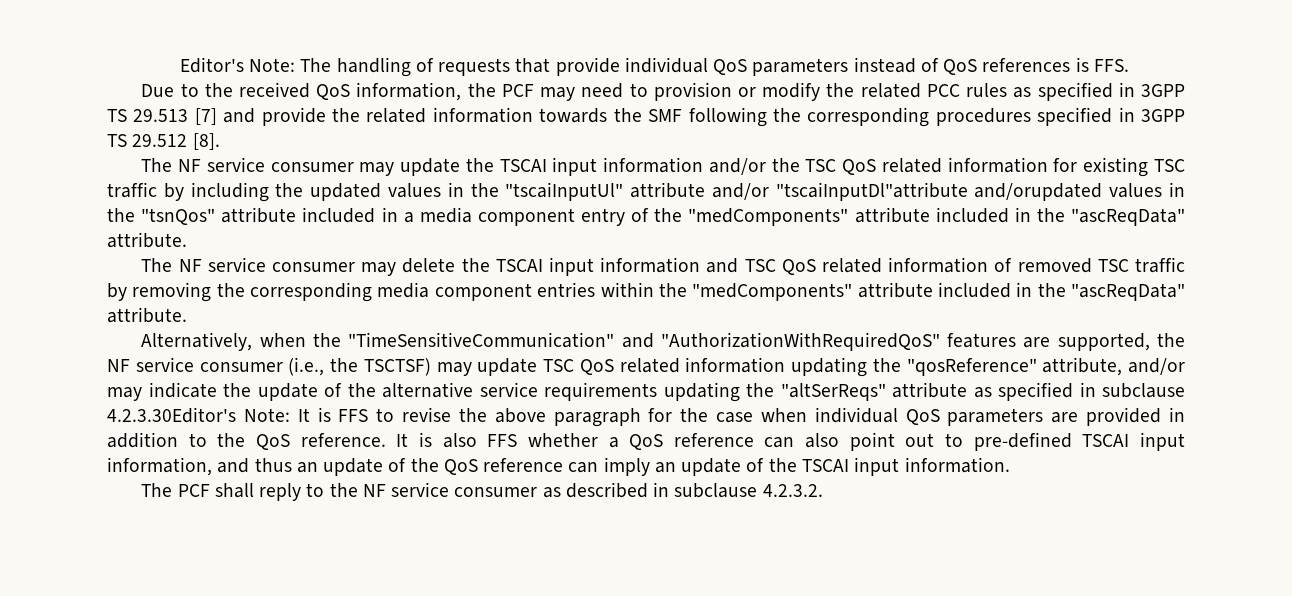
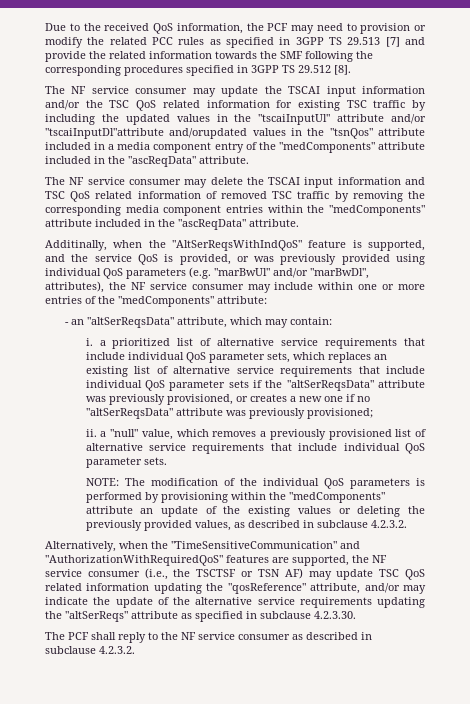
- Editor's Note: The handling of requests that provide individual QoS parameters instead of QoS references is FFS.
+ Additinally, when the "AltSerReqsWithIndQoS" feature is supported, and the service QoS is provided, or was previously provided using individual QoS parameters (e.g. "marBwUl" and/or "marBwDl", attributes), the NF service consumer may include within one or more entries of the "medComponents" attribute:
+ - an "altSerReqsData" attribute, which may contain:
+ i. a prioritized list of alternative service requirements that include individual QoS parameter sets, which replaces an existing list of alternative service requirements that include individual QoS parameter sets if the "altSerReqsData" attribute was previously provisioned, or creates a new one if no "altSerReqsData" attribute was previously provisioned;
+ ii. a "null" value, which removes a previously provisioned list of alternative service requirements that include individual QoS parameter sets.
+ NOTE: The modification of the individual QoS parameters is performed by provisioning within the "medComponents" attribute an update of the existing values or deleting the previously provided values, as described in subclause 4.2.3.2.
- Alternatively, when the "TimeSensitiveCommunication" and "AuthorizationWithRequiredQoS" features are supported, the NF service consumer (i.e., the TSCTSF) may update TSC QoS related information updating the "qosReference" attribute, and/or may indicate the update of the alternative service requirements updating the "altSerReqs" attribute as specified in subclause 4.2.3.30Editor's Note: It is FFS to revise the above paragraph for the case when individual QoS parameters are provided in addition to the QoS reference. It is also FFS whether a QoS reference can also point out to pre-defined TSCAI input information, and thus an update of the QoS reference can imply an update of the TSCAI input information.
+ Alternatively, when the "TimeSensitiveCommunication" and "AuthorizationWithRequiredQoS" features are supported, the NF service consumer (i.e., the TSCTSF or TSN AF) may update TSC QoS related information updating the "qosReference" attribute, and/or may indicate the update of the alternative service requirements updating the "altSerReqs" attribute as specified in subclause 4.2.3.30.

